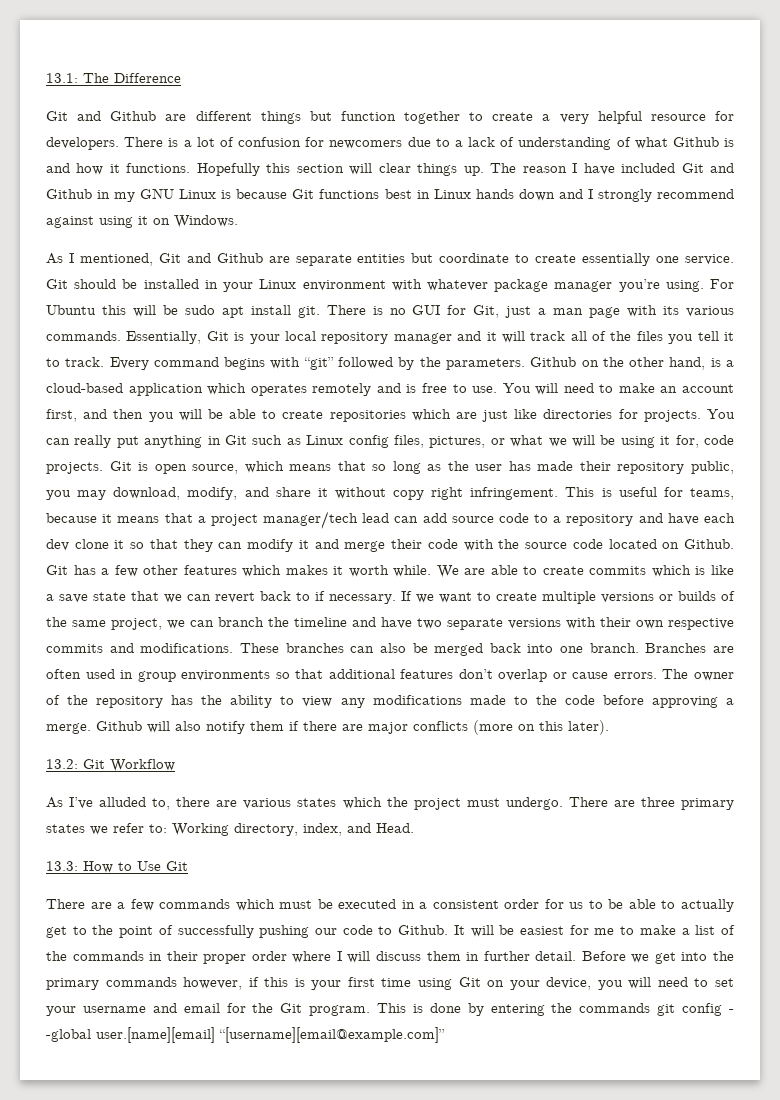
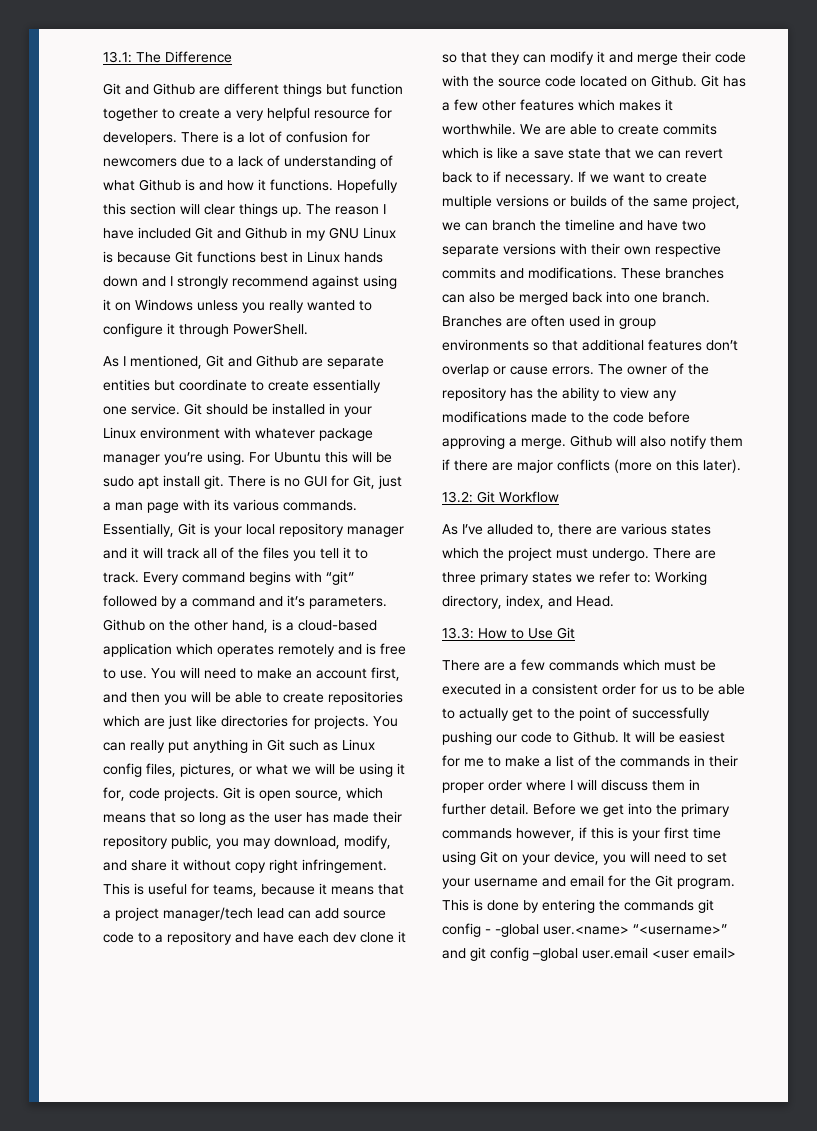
- The reason I have included Git and Github in my GNU Linux is because Git functions best in Linux hands down and I strongly recommend against using it on Windows.
+ The reason I have included Git and Github in my GNU Linux is because Git functions best in Linux hands down and I strongly recommend against using it on Windows unless you really wanted to configure it through PowerShell.
- Every command begins with “git” followed by the parameters.
+ Every command begins with “git” followed by a command and it’s parameters.
- Git has a few other features which makes it worth while.
+ Git has a few other features which makes it worthwhile.
- This is done by entering the commands git config - -global user.[name][email] “[username][email@example.com]”
+ This is done by entering the commands git config - -global user.<name> “<username>” and git config –global user.email <user email>

